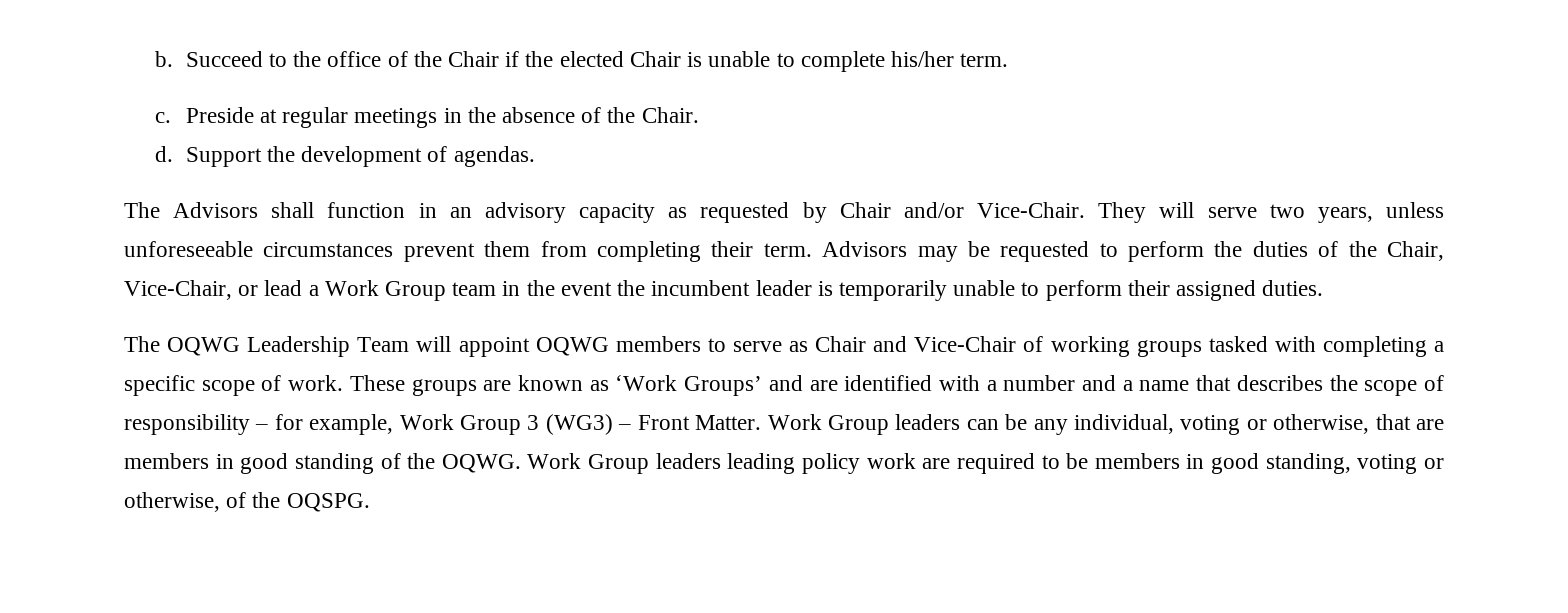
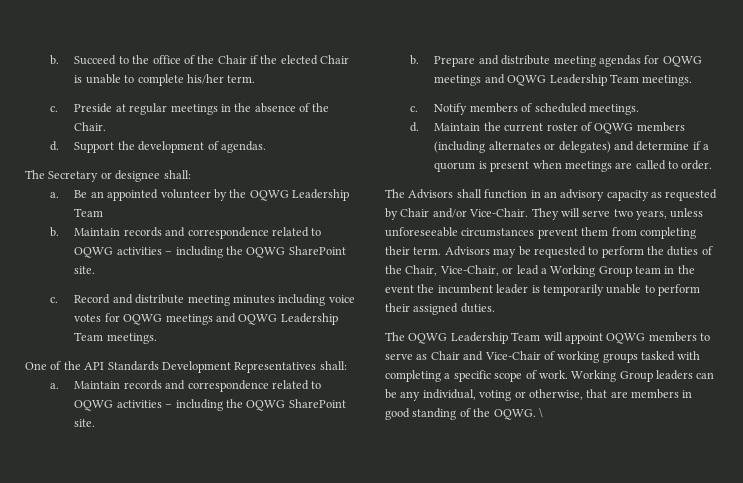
+ The Secretary or designee shall:
+ a. Be an appointed volunteer by the OQWG Leadership Team
+ b. Maintain records and correspondence related to OQWG activities – including the OQWG SharePoint site.
+ c. Record and distribute meeting minutes including voice votes for OQWG meetings and OQWG Leadership Team meetings.
+ One of the API Standards Development Representatives shall:
+ a. Maintain records and correspondence related to OQWG activities – including the OQWG SharePoint site.
+ b. Prepare and distribute meeting agendas for OQWG meetings and OQWG Leadership Team meetings.
+ c. Notify members of scheduled meetings.
+ d. Maintain the current roster of OQWG members (including alternates or delegates) and determine if a quorum is present when meetings are called to order.
- Advisors may be requested to perform the duties of the Chair, Vice-Chair, or lead a Work Group team in the event the incumbent leader is temporarily unable to perform their assigned duties.
+ Advisors may be requested to perform the duties of the Chair, Vice-Chair, or lead a Working Group team in the event the incumbent leader is temporarily unable to perform their assigned duties.
- These groups are known as ‘Work Groups’ and are identified with a number and a name that describes the scope of responsibility – for example, Work Group 3 (WG3) – Front Matter. Work Group leaders can be any individual, voting or otherwise, that are members in good standing of the OQWG.
+ Working Group leaders can be any individual, voting or otherwise, that are members in good standing of the OQWG.
- Work Group leaders leading policy work are required to be members in good standing, voting or otherwise, of the OQSPG.
+ \

